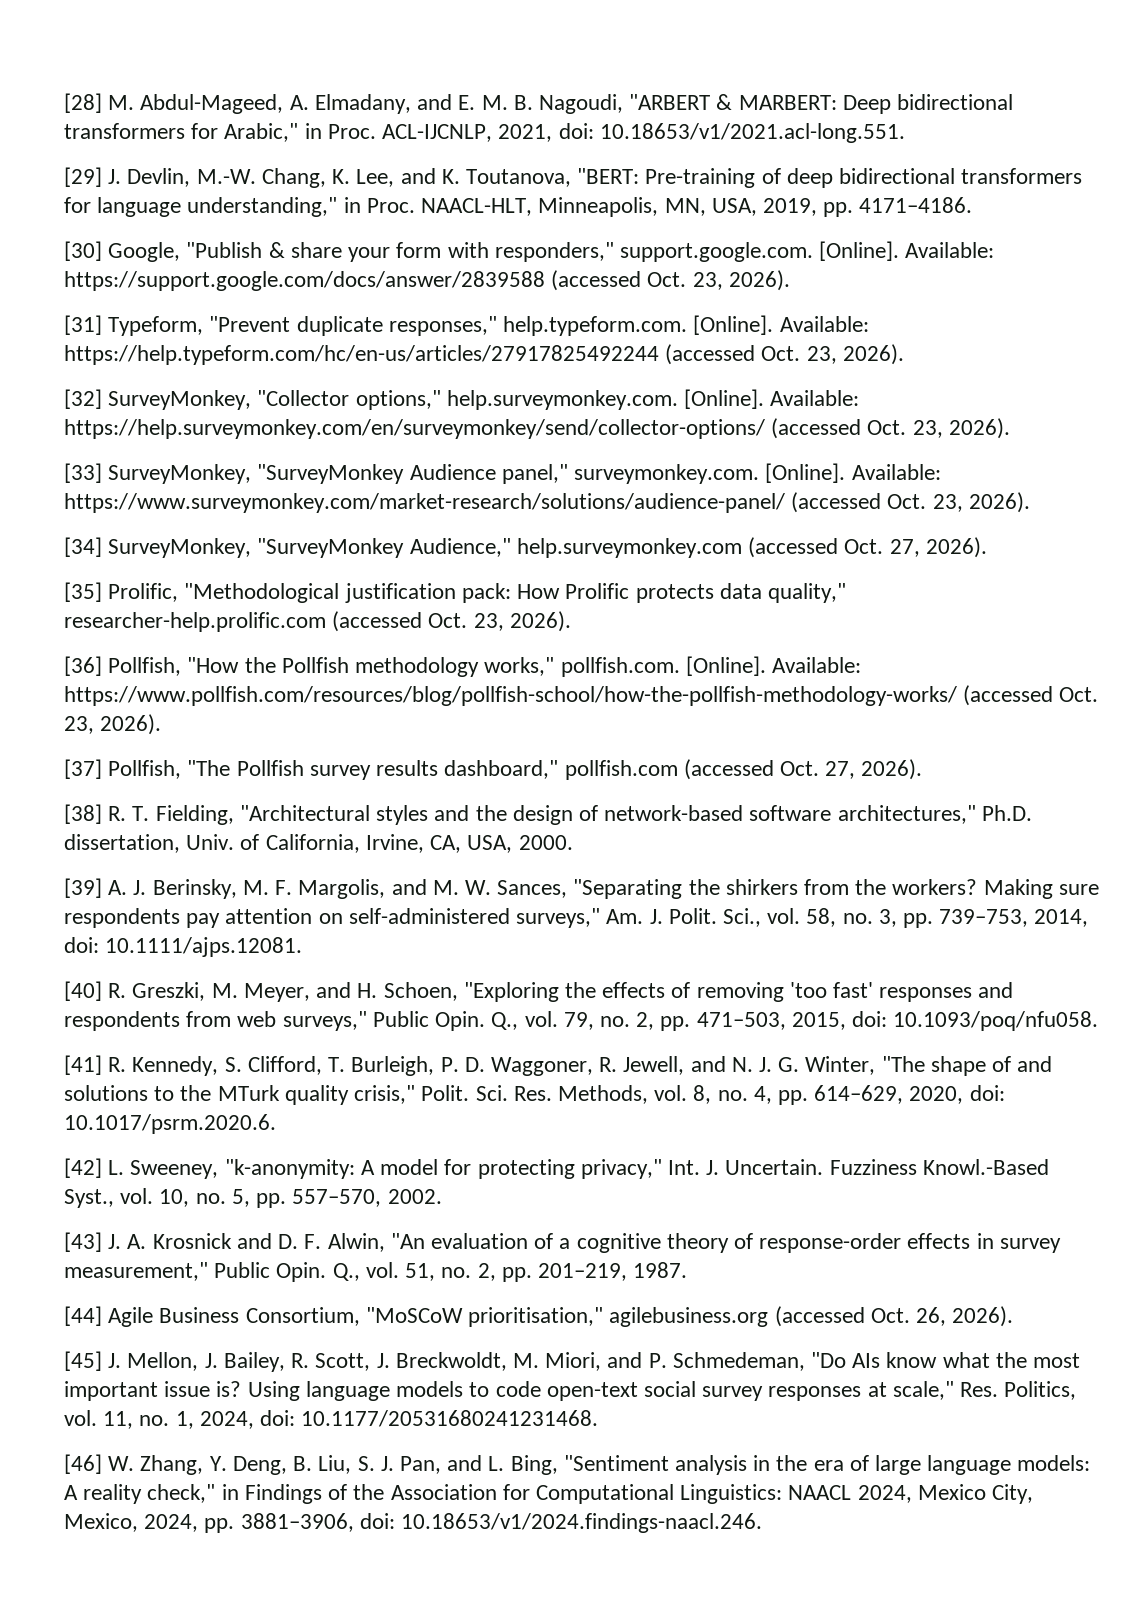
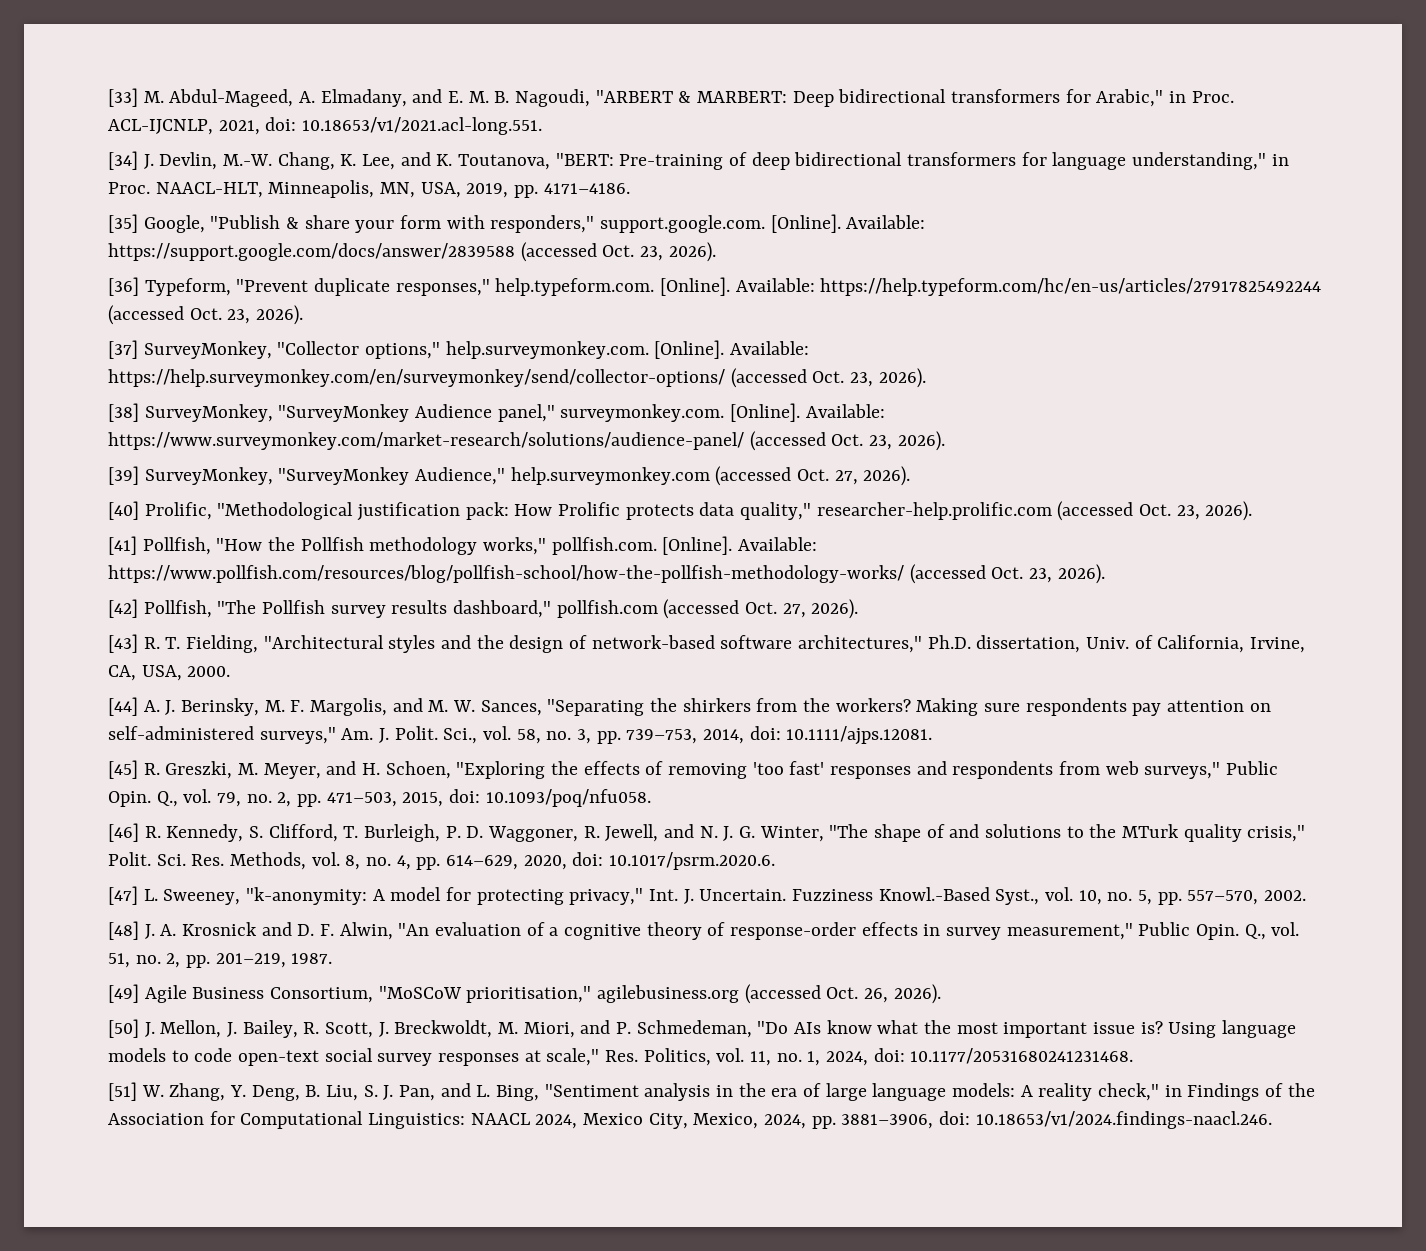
- [28] M. Abdul-Mageed, A. Elmadany, and E. M. B. Nagoudi, "ARBERT & MARBERT: Deep bidirectional transformers for Arabic," in Proc.
+ [33] M. Abdul-Mageed, A. Elmadany, and E. M. B. Nagoudi, "ARBERT & MARBERT: Deep bidirectional transformers for Arabic," in Proc.
- [29] J. Devlin, M.-W. Chang, K. Lee, and K. Toutanova, "BERT: Pre-training of deep bidirectional transformers for language understanding," in Proc.
+ [34] J. Devlin, M.-W. Chang, K. Lee, and K. Toutanova, "BERT: Pre-training of deep bidirectional transformers for language understanding," in Proc.
- [30] Google, "Publish & share your form with responders," support.google.com. [Online].
+ [35] Google, "Publish & share your form with responders," support.google.com. [Online].
- [31] Typeform, "Prevent duplicate responses," help.typeform.com. [Online].
+ [36] Typeform, "Prevent duplicate responses," help.typeform.com. [Online].
- [32] SurveyMonkey, "Collector options," help.surveymonkey.com. [Online].
+ [37] SurveyMonkey, "Collector options," help.surveymonkey.com. [Online].
- [33] SurveyMonkey, "SurveyMonkey Audience panel," surveymonkey.com. [Online].
+ [38] SurveyMonkey, "SurveyMonkey Audience panel," surveymonkey.com. [Online].
- [34] SurveyMonkey, "SurveyMonkey Audience," help.surveymonkey.com (accessed Oct. 27, 2026).
+ [39] SurveyMonkey, "SurveyMonkey Audience," help.surveymonkey.com (accessed Oct. 27, 2026).
- [35] Prolific, "Methodological justification pack: How Prolific protects data quality," researcher-help.prolific.com (accessed Oct. 23, 2026).
+ [40] Prolific, "Methodological justification pack: How Prolific protects data quality," researcher-help.prolific.com (accessed Oct. 23, 2026).
- [36] Pollfish, "How the Pollfish methodology works," pollfish.com. [Online].
+ [41] Pollfish, "How the Pollfish methodology works," pollfish.com. [Online].
- [37] Pollfish, "The Pollfish survey results dashboard," pollfish.com (accessed Oct. 27, 2026).
+ [42] Pollfish, "The Pollfish survey results dashboard," pollfish.com (accessed Oct. 27, 2026).
- [38] R. T. Fielding, "Architectural styles and the design of network-based software architectures," Ph.D. dissertation, Univ. of California, Irvine, CA, USA, 2000.
+ [43] R. T. Fielding, "Architectural styles and the design of network-based software architectures," Ph.D. dissertation, Univ. of California, Irvine, CA, USA, 2000.
- [39] A. J. Berinsky, M. F. Margolis, and M. W. Sances, "Separating the shirkers from the workers?
+ [44] A. J. Berinsky, M. F. Margolis, and M. W. Sances, "Separating the shirkers from the workers?
- [40] R. Greszki, M. Meyer, and H. Schoen, "Exploring the effects of removing 'too fast' responses and respondents from web surveys," Public Opin.
+ [45] R. Greszki, M. Meyer, and H. Schoen, "Exploring the effects of removing 'too fast' responses and respondents from web surveys," Public Opin.
- [41] R. Kennedy, S. Clifford, T. Burleigh, P. D. Waggoner, R. Jewell, and N. J. G. Winter, "The shape of and solutions to the MTurk quality crisis," Polit.
+ [46] R. Kennedy, S. Clifford, T. Burleigh, P. D. Waggoner, R. Jewell, and N. J. G. Winter, "The shape of and solutions to the MTurk quality crisis," Polit.
- [42] L. Sweeney, "k-anonymity: A model for protecting privacy," Int. J. Uncertain.
+ [47] L. Sweeney, "k-anonymity: A model for protecting privacy," Int. J. Uncertain.
- [43] J. A. Krosnick and D. F. Alwin, "An evaluation of a cognitive theory of response-order effects in survey measurement," Public Opin.
+ [48] J. A. Krosnick and D. F. Alwin, "An evaluation of a cognitive theory of response-order effects in survey measurement," Public Opin.
- [44] Agile Business Consortium, "MoSCoW prioritisation," agilebusiness.org (accessed Oct. 26, 2026).
+ [49] Agile Business Consortium, "MoSCoW prioritisation," agilebusiness.org (accessed Oct. 26, 2026).
- [45] J. Mellon, J. Bailey, R. Scott, J. Breckwoldt, M. Miori, and P. Schmedeman, "Do AIs know what the most important issue is?
+ [50] J. Mellon, J. Bailey, R. Scott, J. Breckwoldt, M. Miori, and P. Schmedeman, "Do AIs know what the most important issue is?
- [46] W. Zhang, Y. Deng, B. Liu, S. J. Pan, and L. Bing, "Sentiment analysis in the era of large language models: A reality check," in Findings of the Association for Computational Linguistics: NAACL 2024, Mexico City, Mexico, 2024, pp. 3881–3906, doi: 10.18653/v1/2024.findings-naacl.246.
+ [51] W. Zhang, Y. Deng, B. Liu, S. J. Pan, and L. Bing, "Sentiment analysis in the era of large language models: A reality check," in Findings of the Association for Computational Linguistics: NAACL 2024, Mexico City, Mexico, 2024, pp. 3881–3906, doi: 10.18653/v1/2024.findings-naacl.246.

